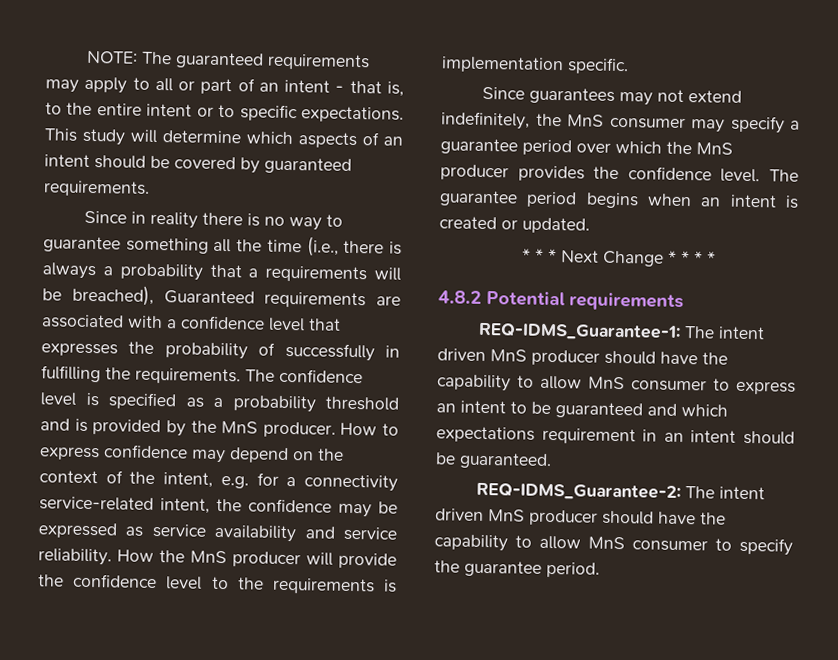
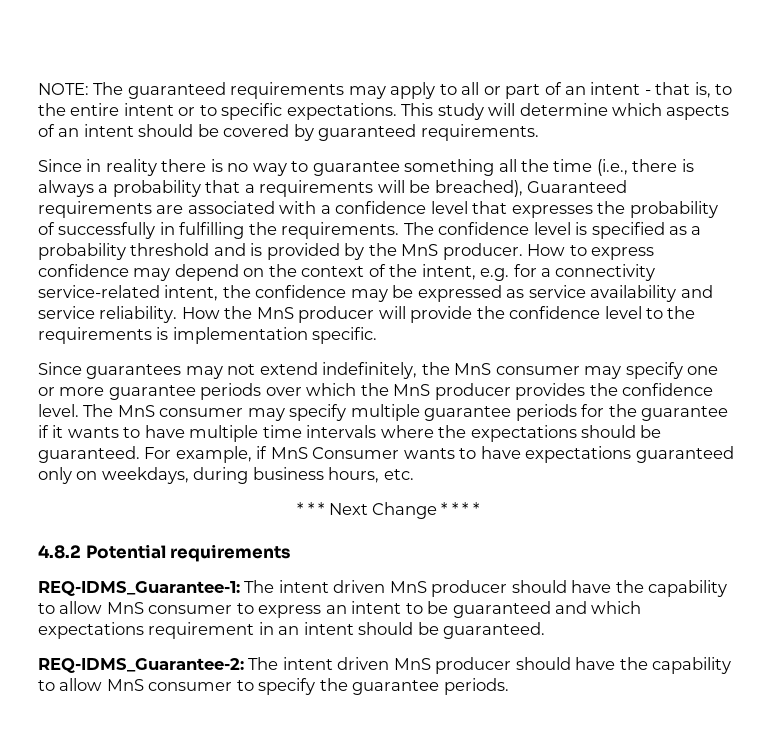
- Since guarantees may not extend indefinitely, the MnS consumer may specify a guarantee period over which the MnS producer provides the confidence level.
+ Since guarantees may not extend indefinitely, the MnS consumer may specify one or more guarantee periods over which the MnS producer provides the confidence level.
- The guarantee period begins when an intent is created or updated.
+ The MnS consumer may specify multiple guarantee periods for the guarantee if it wants to have multiple time intervals where the expectations should be guaranteed. For example, if MnS Consumer wants to have expectations guaranteed only on weekdays, during business hours, etc.
- REQ-IDMS_Guarantee-2: The intent driven MnS producer should have the capability to allow MnS consumer to specify the guarantee period.
+ REQ-IDMS_Guarantee-2: The intent driven MnS producer should have the capability to allow MnS consumer to specify the guarantee periods.

